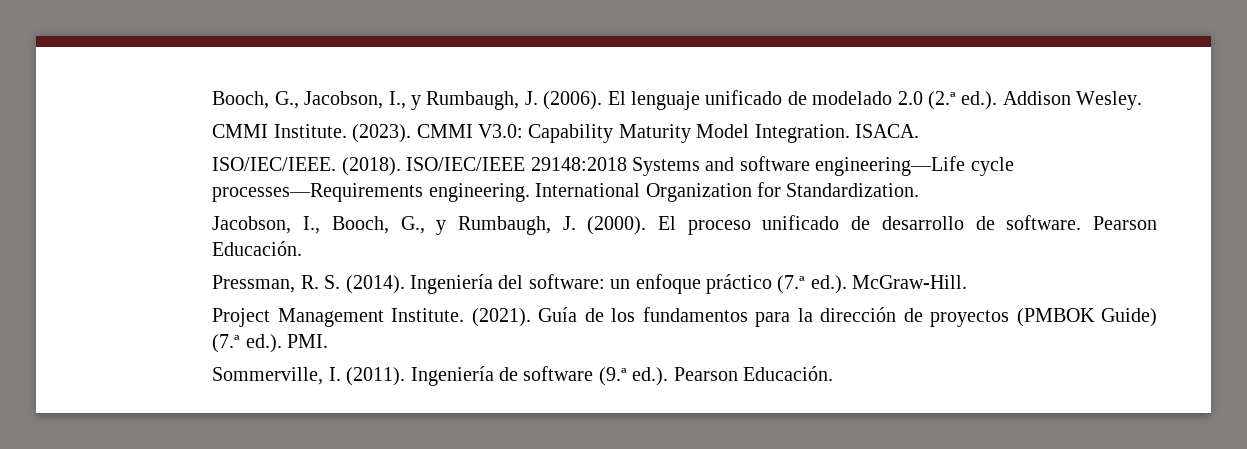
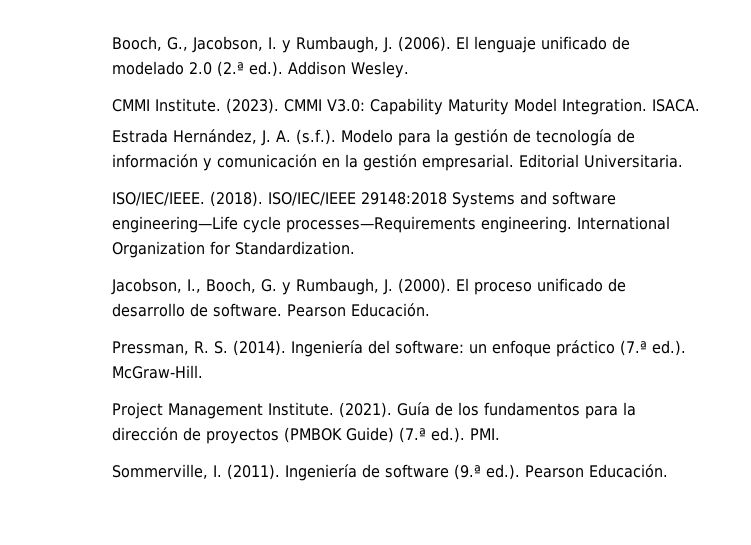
- Booch, G., Jacobson, I., y Rumbaugh, J. (2006).
+ Booch, G., Jacobson, I. y Rumbaugh, J. (2006).
+ Estrada Hernández, J. A. (s.f.). Modelo para la gestión de tecnología de información y comunicación en la gestión empresarial. Editorial Universitaria.
- Jacobson, I., Booch, G., y Rumbaugh, J. (2000).
+ Jacobson, I., Booch, G. y Rumbaugh, J. (2000).

